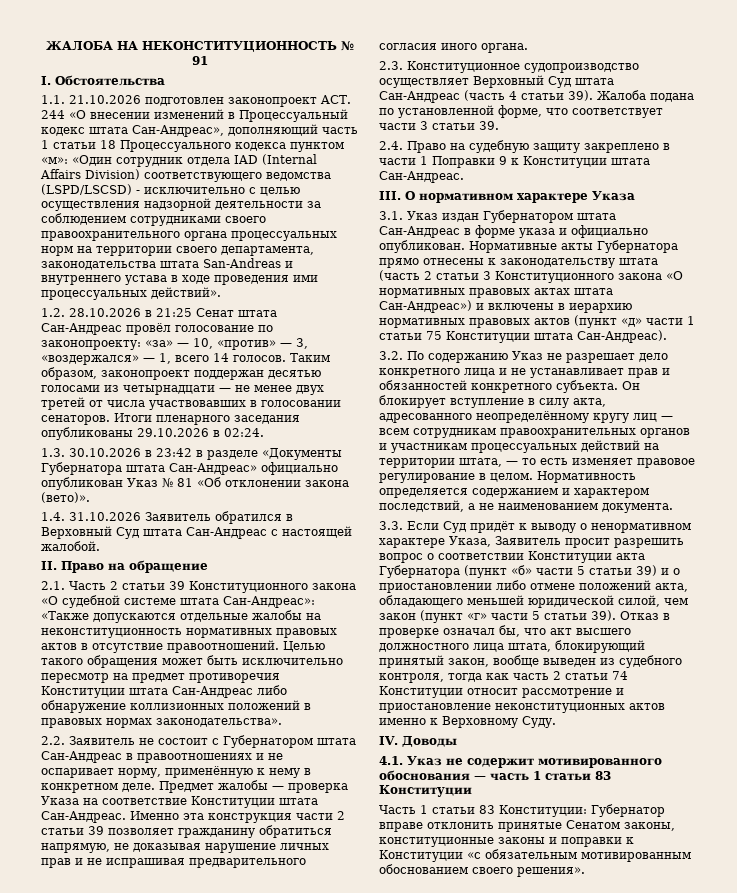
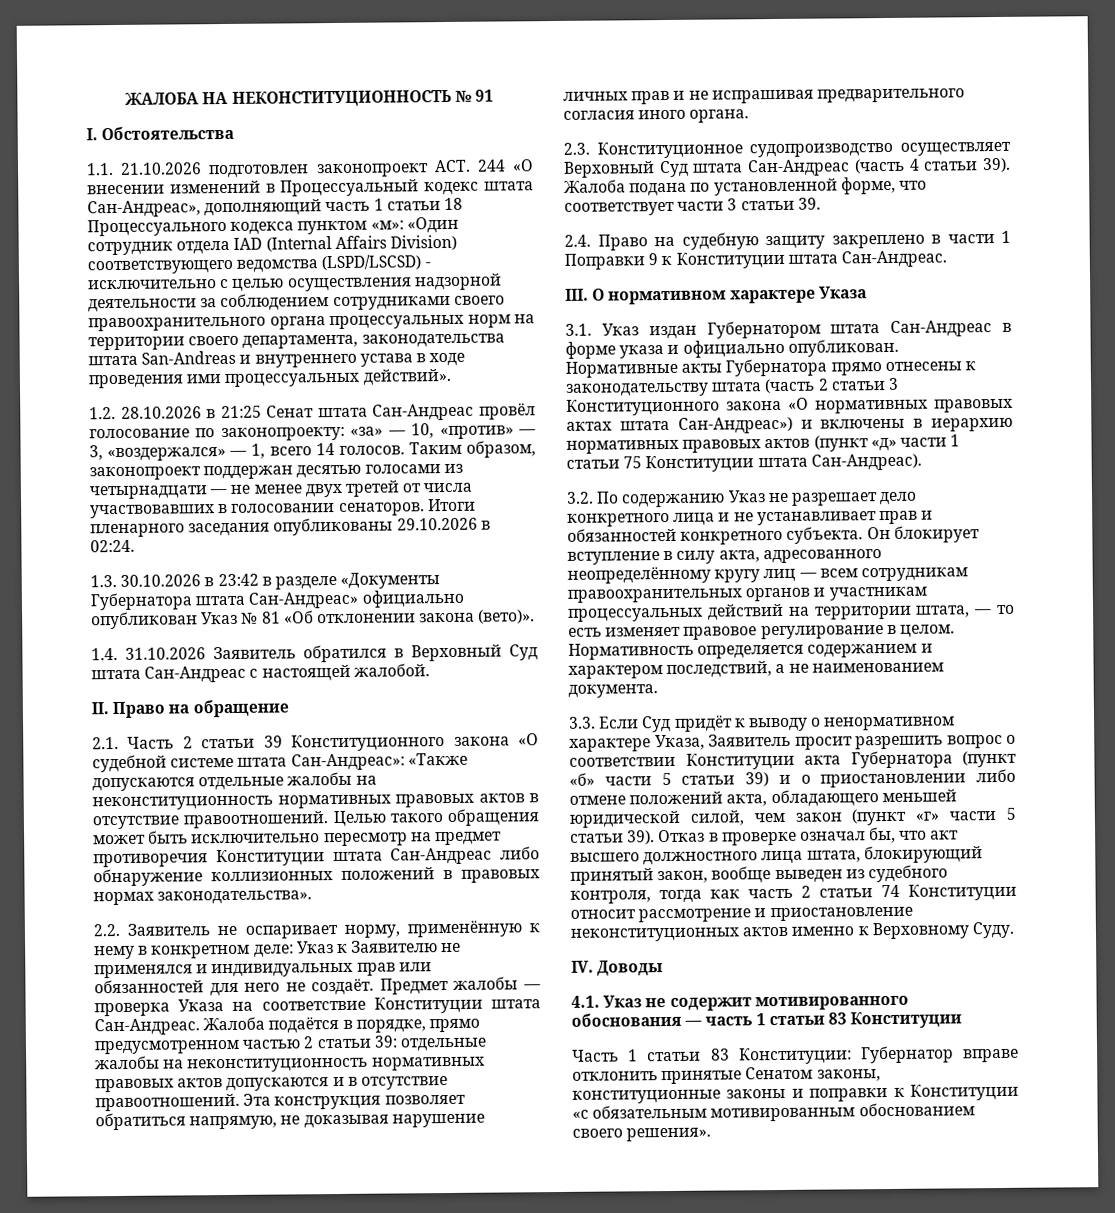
- 2.2. Заявитель не состоит с Губернатором штата Сан-Андреас в правоотношениях и не оспаривает норму, применённую к нему в конкретном деле.
+ 2.2. Заявитель не оспаривает норму, применённую к нему в конкретном деле: Указ к Заявителю не применялся и индивидуальных прав или обязанностей для него не создаёт.
- Именно эта конструкция части 2 статьи 39 позволяет гражданину обратиться напрямую, не доказывая нарушение личных прав и не испрашивая предварительного согласия иного органа.
+ Жалоба подаётся в порядке, прямо предусмотренном частью 2 статьи 39: отдельные жалобы на неконституционность нормативных правовых актов допускаются и в отсутствие правоотношений. Эта конструкция позволяет обратиться напрямую, не доказывая нарушение личных прав и не испрашивая предварительного согласия иного органа.

